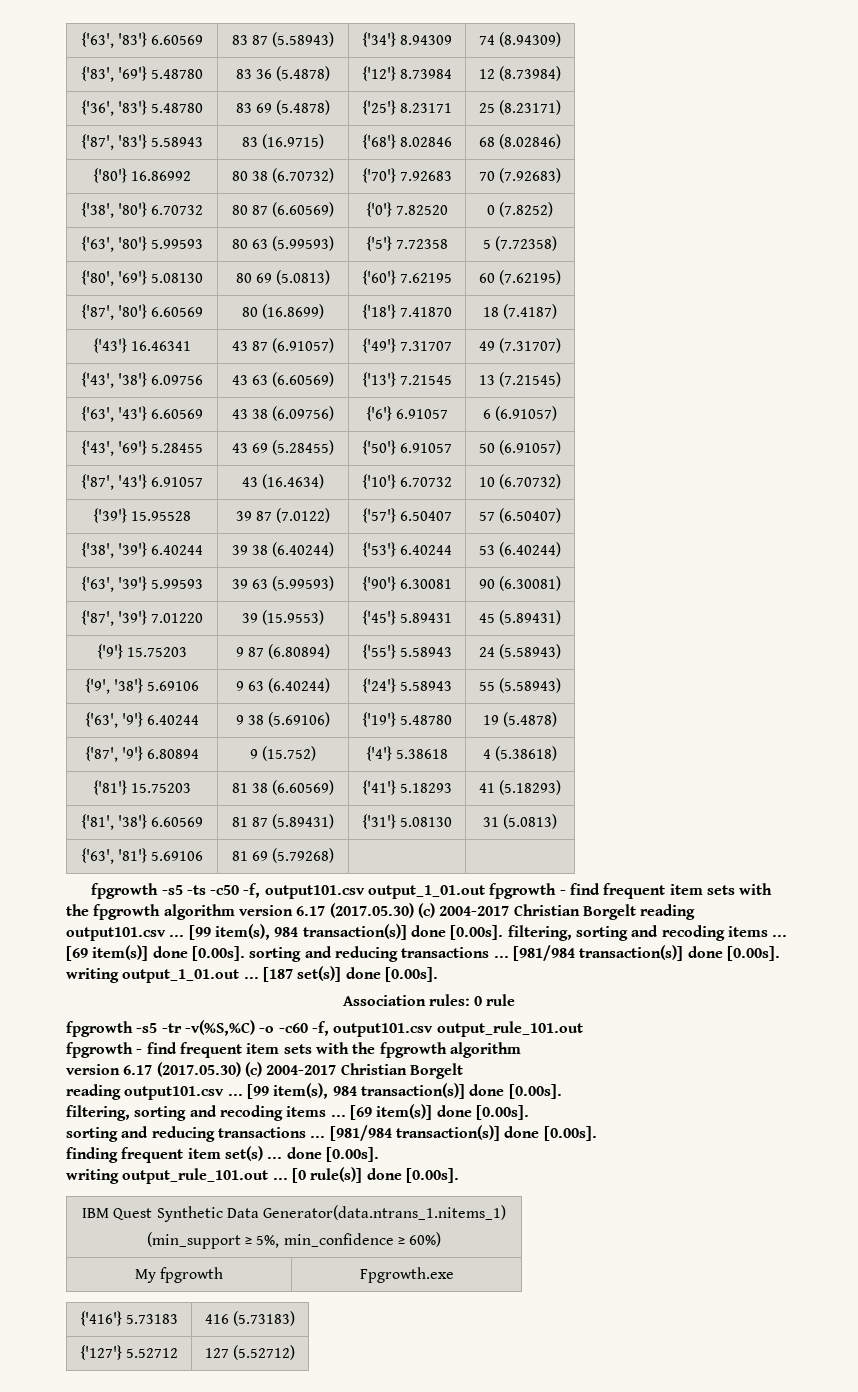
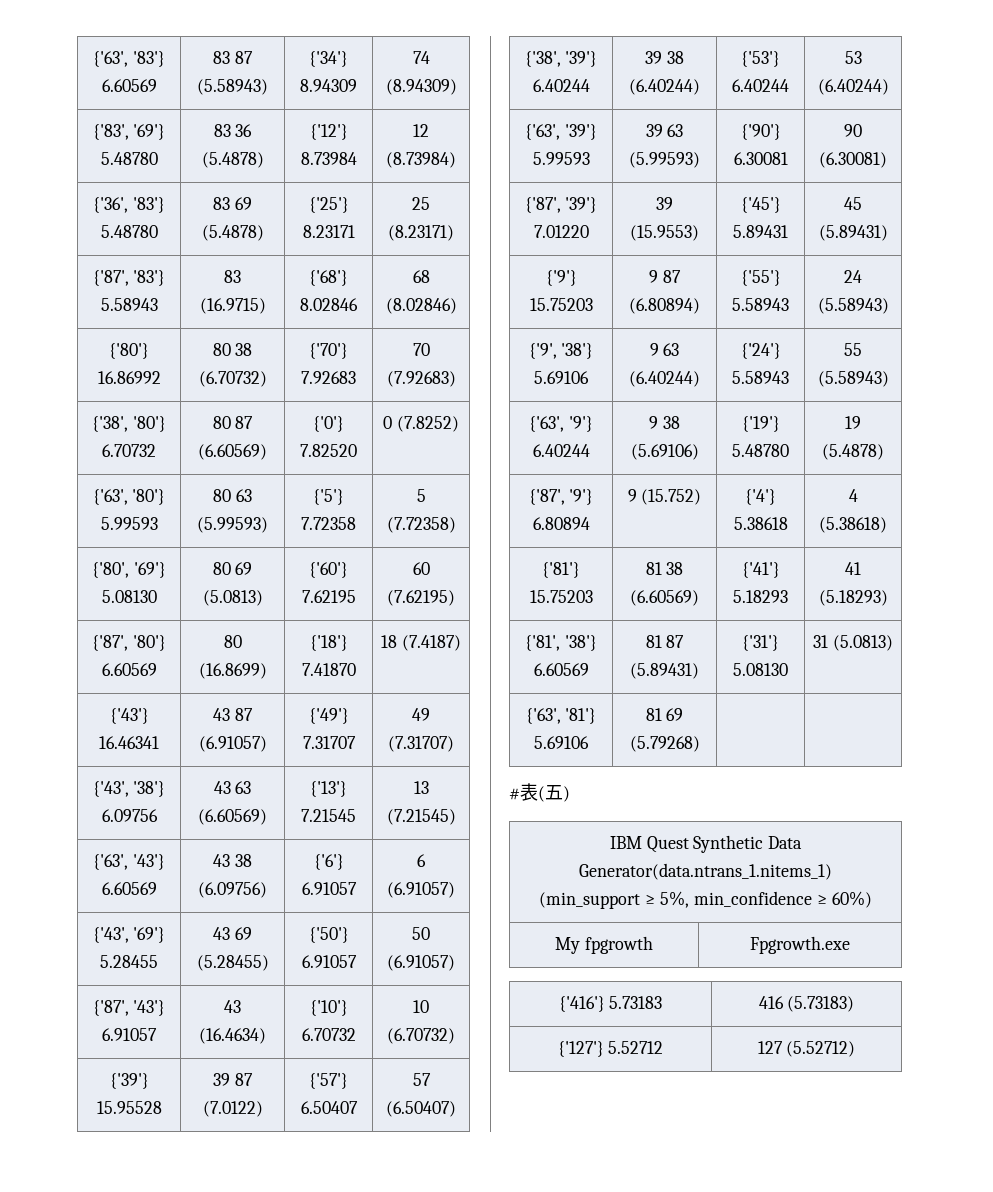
- fpgrowth -s5 -ts -c50 -f, output101.csv output_1_01.out fpgrowth - find frequent item sets with the fpgrowth algorithm version 6.17 (2017.05.30) (c) 2004-2017 Christian Borgelt reading output101.csv ... [99 item(s), 984 transaction(s)] done [0.00s]. filtering, sorting and recoding items ... [69 item(s)] done [0.00s]. sorting and reducing transactions ... [981/984 transaction(s)] done [0.00s]. writing output_1_01.out ... [187 set(s)] done [0.00s].
- Association rules: 0 rule
- fpgrowth -s5 -tr -v(%S,%C) -o -c60 -f, output101.csv output_rule_101.out
- fpgrowth - find frequent item sets with the fpgrowth algorithm
- version 6.17 (2017.05.30) (c) 2004-2017 Christian Borgelt
- reading output101.csv ... [99 item(s), 984 transaction(s)] done [0.00s].
- filtering, sorting and recoding items ... [69 item(s)] done [0.00s].
- sorting and reducing transactions ... [981/984 transaction(s)] done [0.00s].
- finding frequent item set(s) ... done [0.00s].
- writing output_rule_101.out ... [0 rule(s)] done [0.00s].
+ #表(五)

